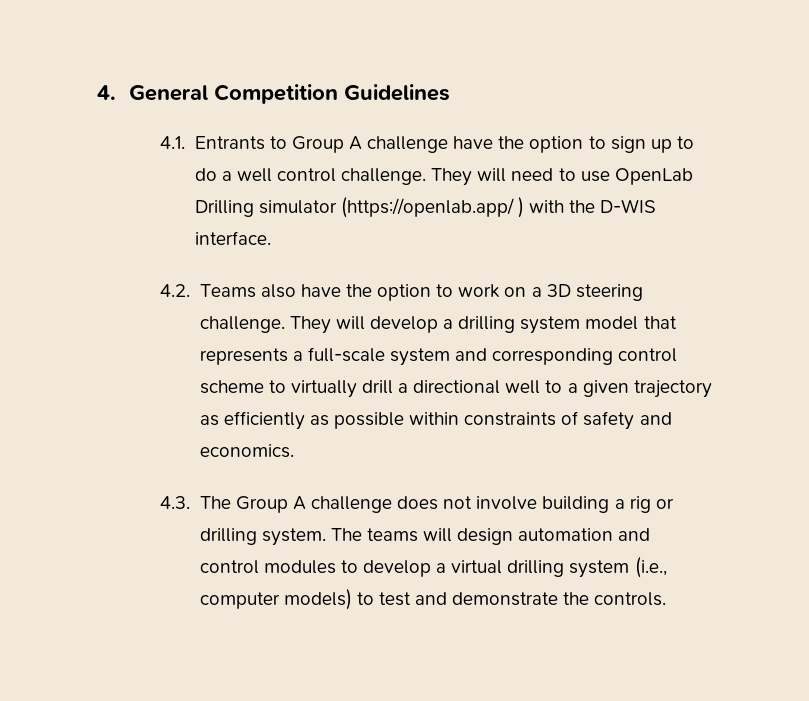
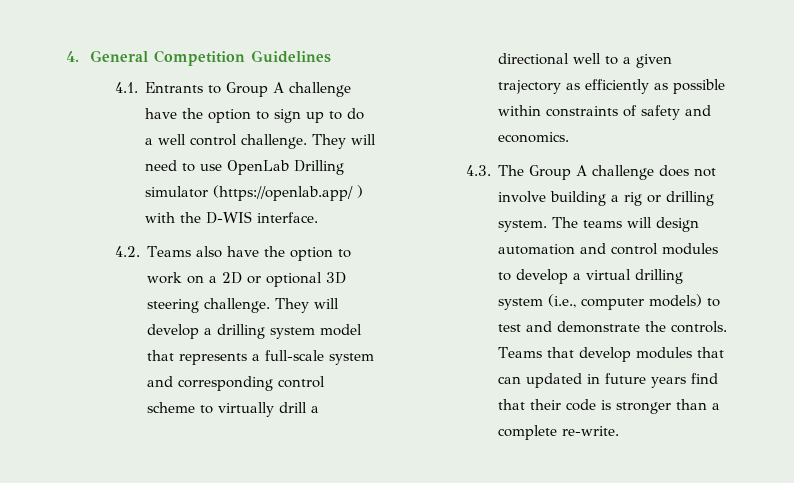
- 4.2. Teams also have the option to work on a 3D steering challenge.
+ 4.2. Teams also have the option to work on a 2D or optional 3D steering challenge.
+ Teams that develop modules that can updated in future years find that their code is stronger than a complete re-write.

